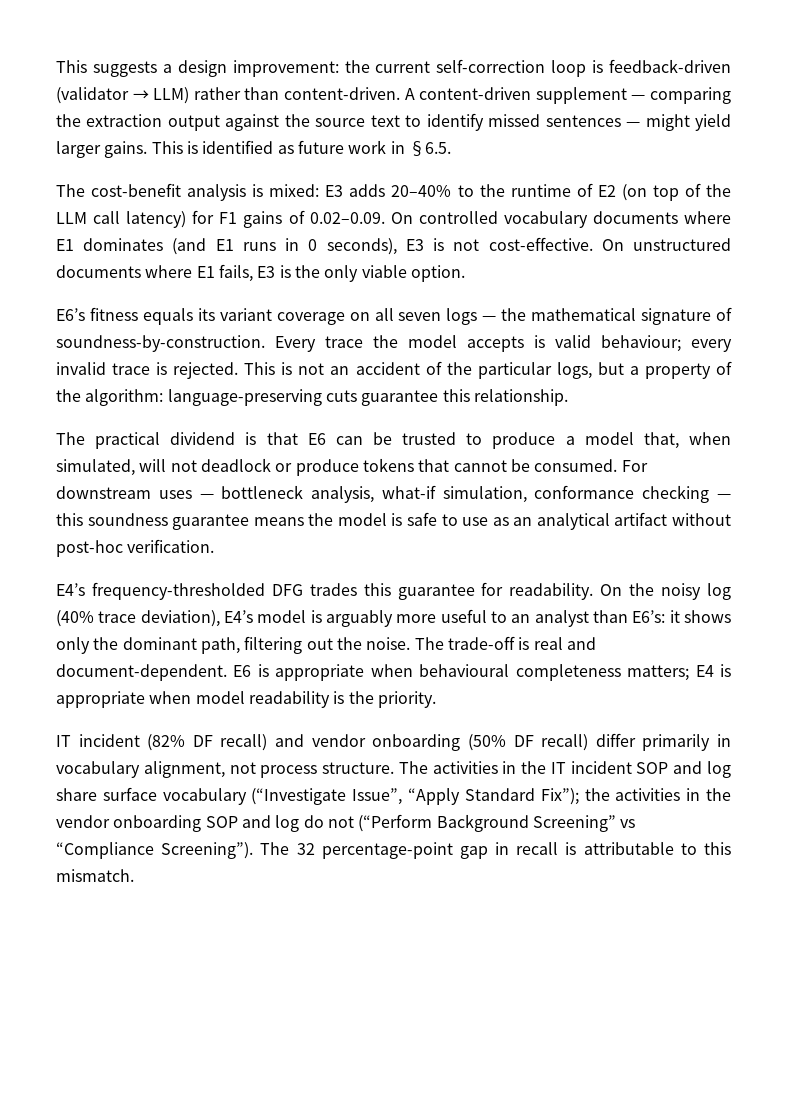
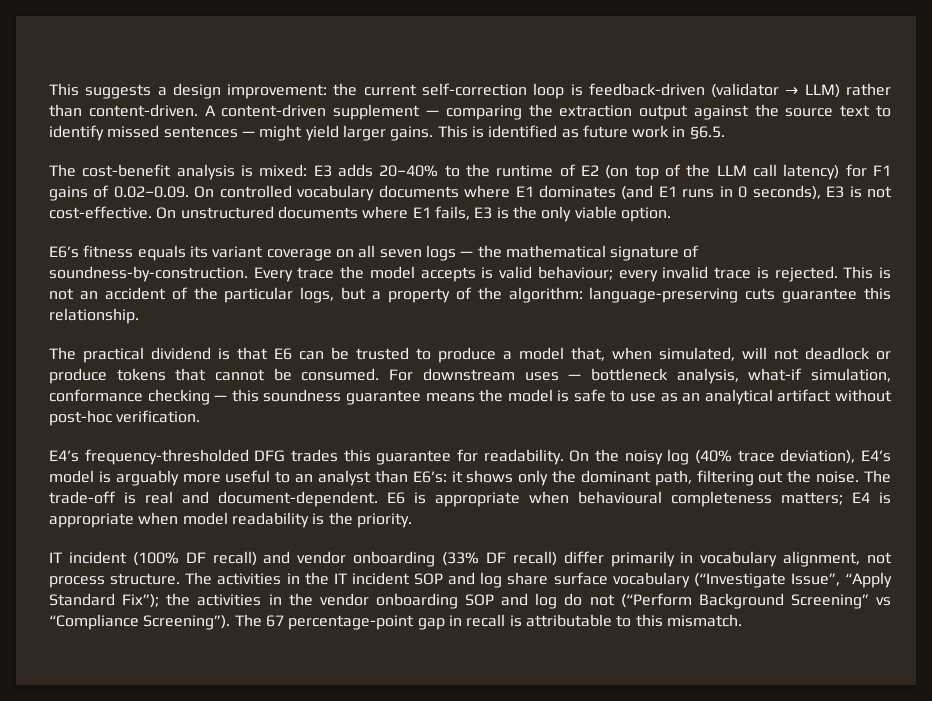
- IT incident (82% DF recall) and vendor onboarding (50% DF recall) differ primarily in vocabulary alignment, not process structure.
+ IT incident (100% DF recall) and vendor onboarding (33% DF recall) differ primarily in vocabulary alignment, not process structure.
- The 32 percentage-point gap in recall is attributable to this mismatch.
+ The 67 percentage-point gap in recall is attributable to this mismatch.

